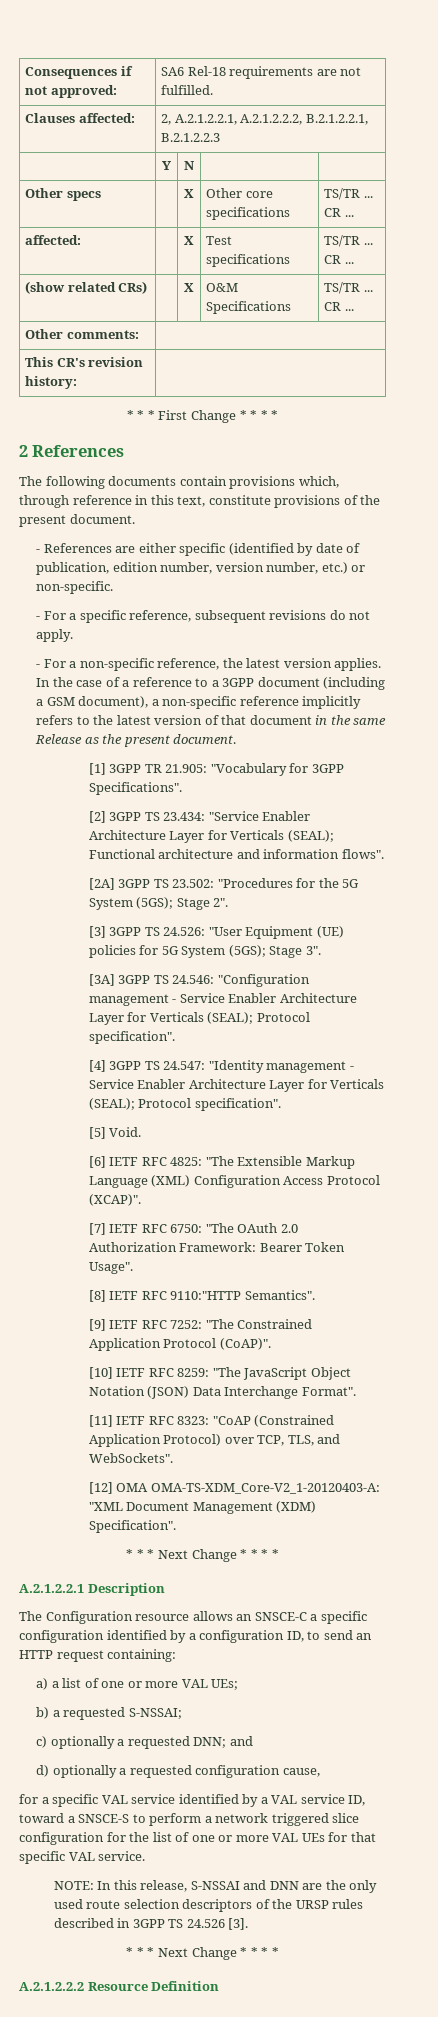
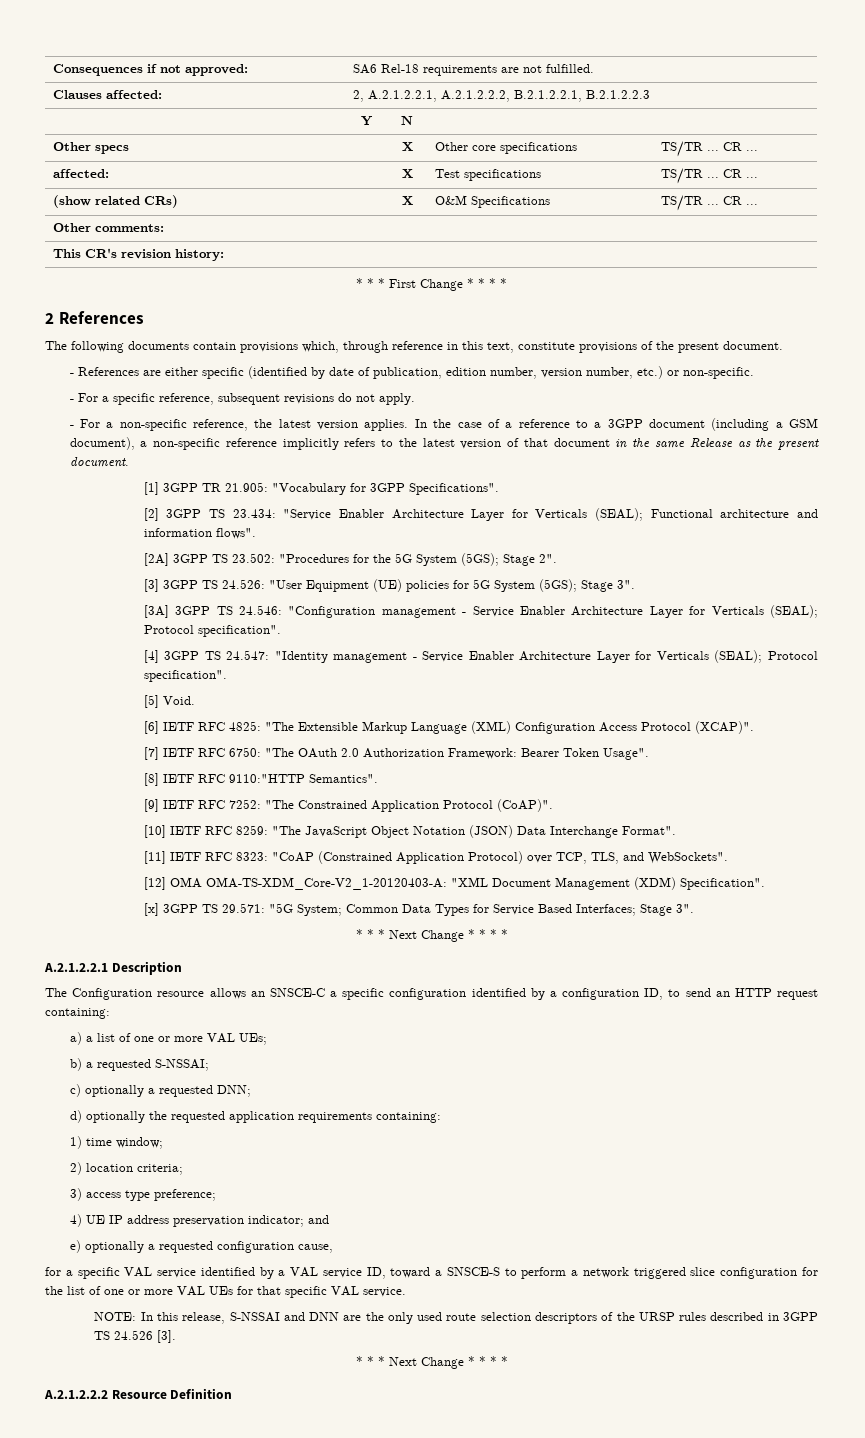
+ [x] 3GPP TS 29.571: "5G System; Common Data Types for Service Based Interfaces; Stage 3".
- c) optionally a requested DNN; and
+ c) optionally a requested DNN;
+ d) optionally the requested application requirements containing:
+ 1) time window;
+ 2) location criteria;
+ 3) access type preference;
+ 4) UE IP address preservation indicator; and
- d) optionally a requested configuration cause,
+ e) optionally a requested configuration cause,

